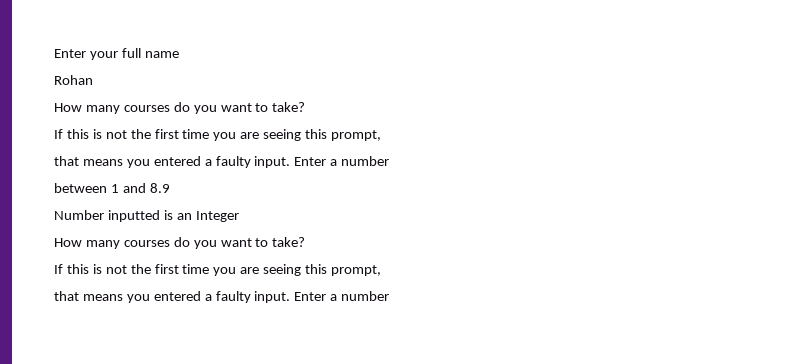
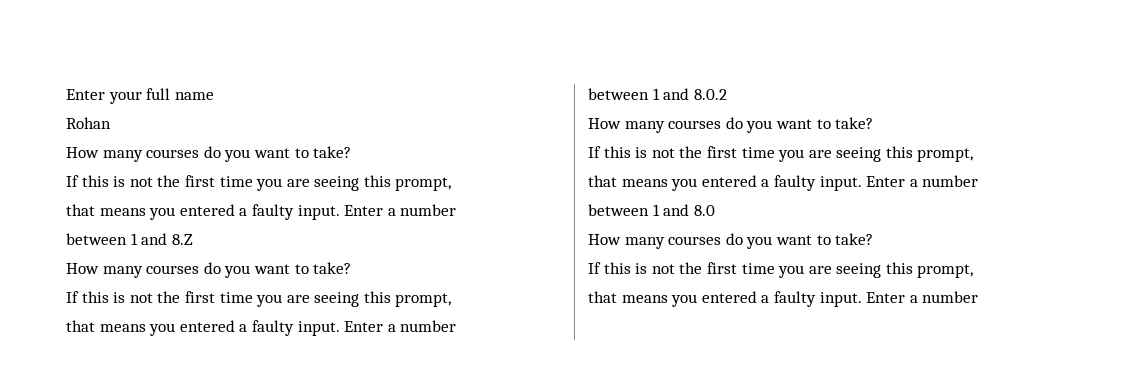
- between 1 and 8.9
- Number inputted is an Integer
+ between 1 and 8.Z
+ between 1 and 8.0.2
+ How many courses do you want to take?
+ If this is not the first time you are seeing this prompt,
+ that means you entered a faulty input. Enter a number
+ between 1 and 8.0
+ How many courses do you want to take?
+ If this is not the first time you are seeing this prompt,
+ that means you entered a faulty input. Enter a number

